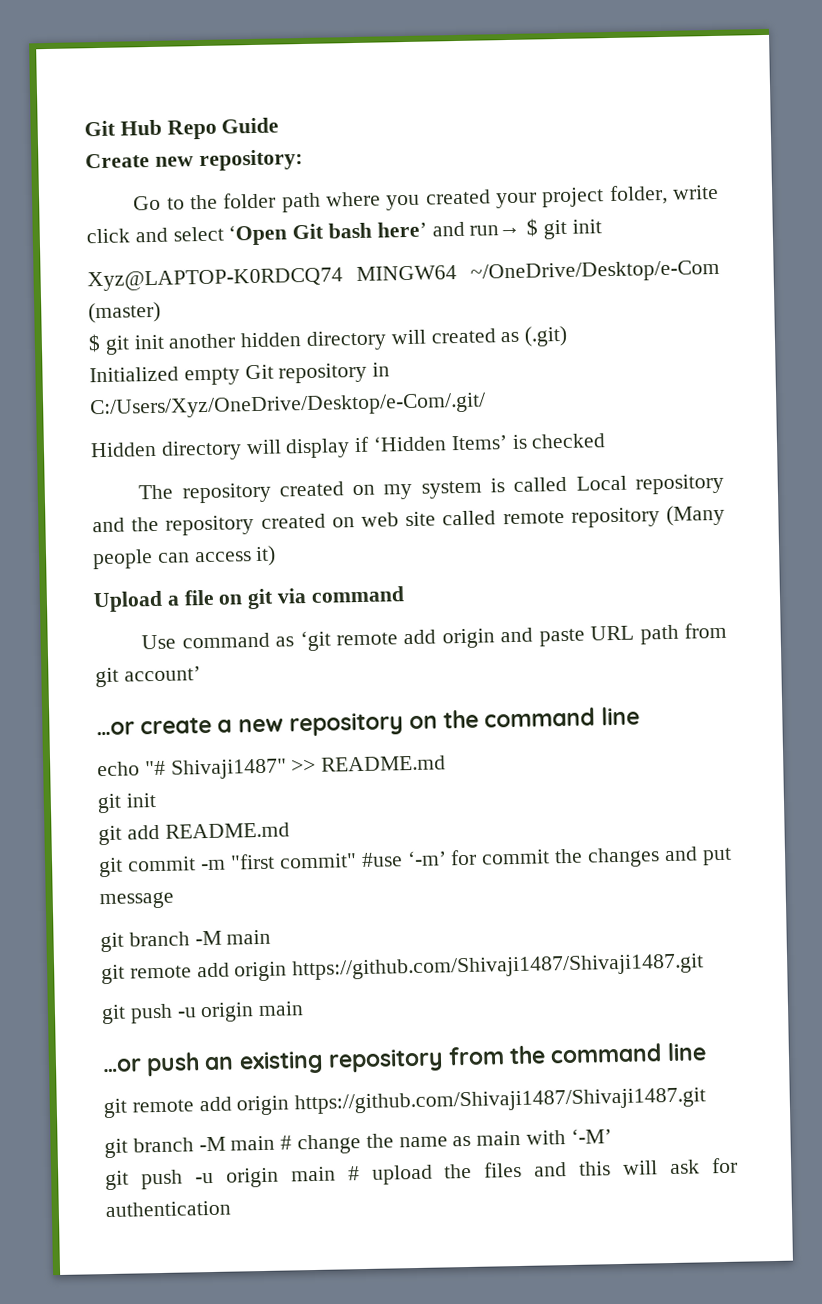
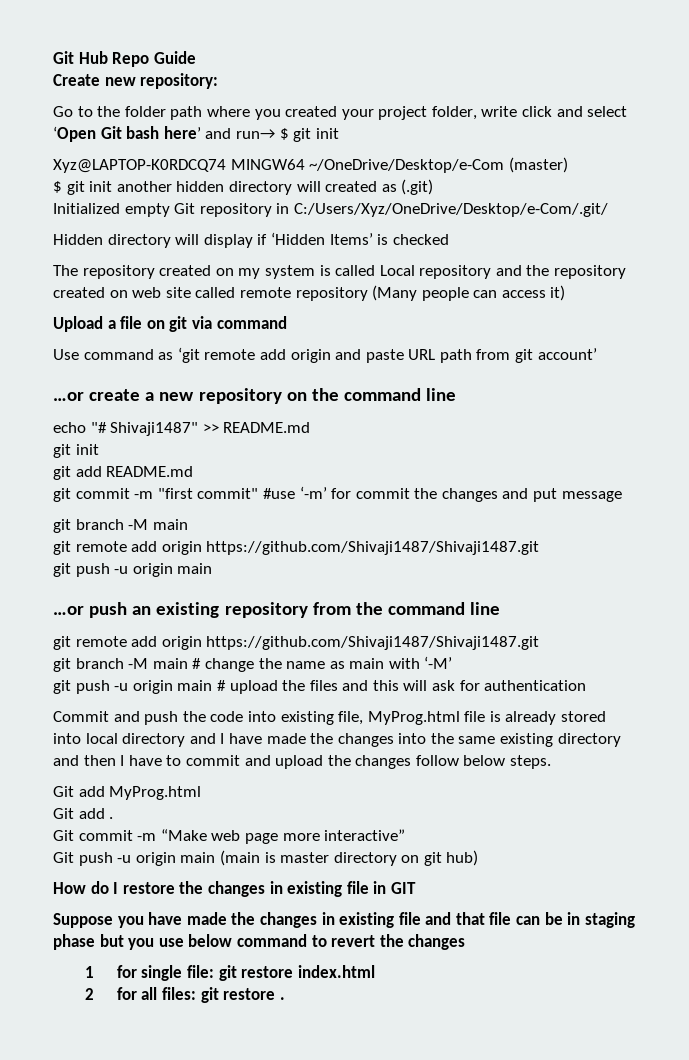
+ Commit and push the code into existing file, MyProg.html file is already stored into local directory and I have made the changes into the same existing directory and then I have to commit and upload the changes follow below steps.
+ Git add MyProg.html
+ Git add .
+ Git commit -m “Make web page more interactive”
+ Git push -u origin main (main is master directory on git hub)
+ How do I restore the changes in existing file in GIT
+ Suppose you have made the changes in existing file and that file can be in staging phase but you use below command to revert the changes
+ 1 for single file: git restore index.html
+ 2 for all files: git restore .

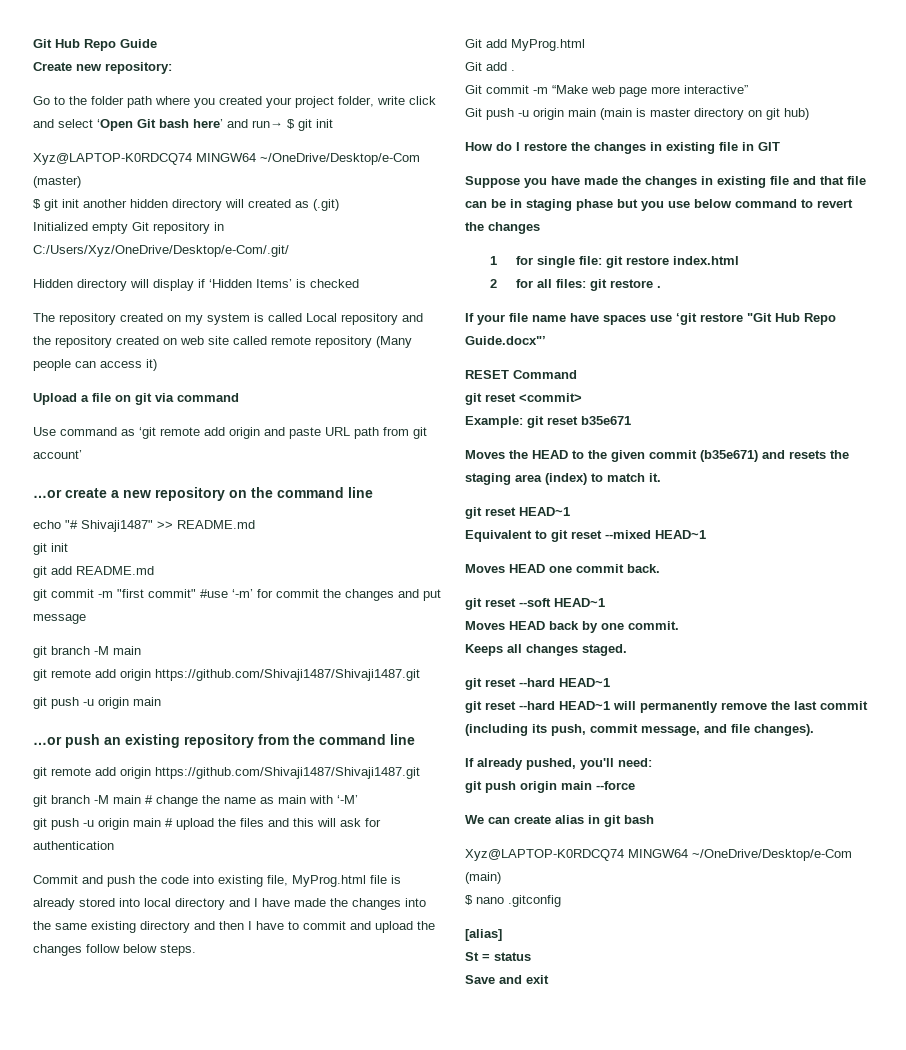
+ If your file name have spaces use ‘git restore "Git Hub Repo Guide.docx"’
+ RESET Command
+ git reset <commit>
+ Example: git reset b35e671
+ Moves the HEAD to the given commit (b35e671) and resets the staging area (index) to match it.
+ git reset HEAD~1
+ Equivalent to git reset --mixed HEAD~1
+ Moves HEAD one commit back.
+ git reset --soft HEAD~1
+ Moves HEAD back by one commit.
+ Keeps all changes staged.
+ git reset --hard HEAD~1
+ git reset --hard HEAD~1 will permanently remove the last commit (including its push, commit message, and file changes).
+ If already pushed, you'll need:
+ git push origin main --force
+ We can create alias in git bash
+ Xyz@LAPTOP-K0RDCQ74 MINGW64 ~/OneDrive/Desktop/e-Com (main)
+ $ nano .gitconfig
+ [alias]
+ St = status
+ Save and exit

